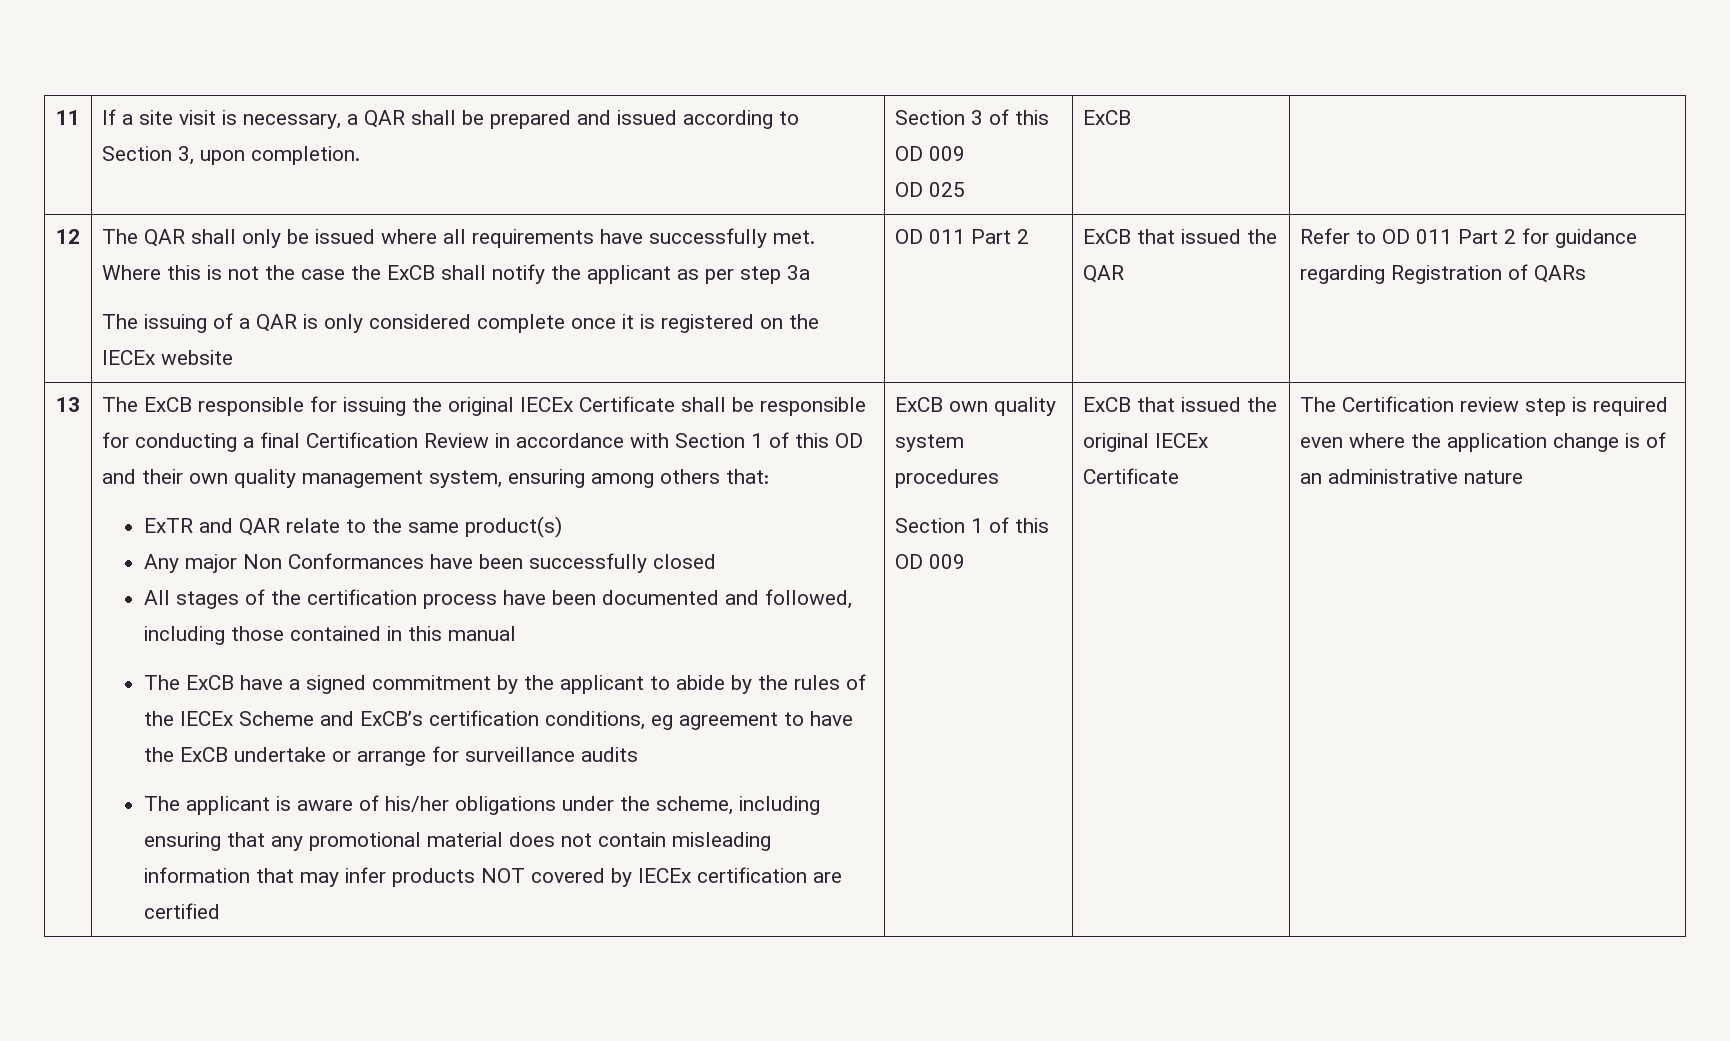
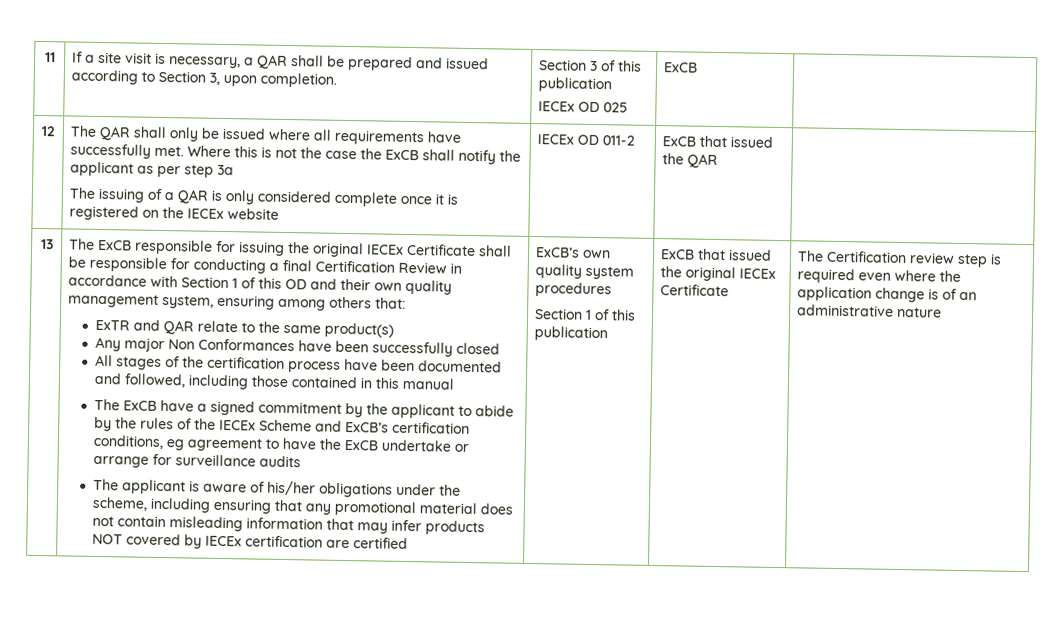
- 11 | If a site visit is necessary, a QAR shall be prepared and issued according to Section 3, upon completion. | Section 3 of this OD 009
- OD 025 | ExCB |
+ 11 | If a site visit is necessary, a QAR shall be prepared and issued according to Section 3, upon completion. | Section 3 of this publication
+ IECEx OD 025 | ExCB |
- The issuing of a QAR is only considered complete once it is registered on the IECEx website | OD 011 Part 2
+ The issuing of a QAR is only considered complete once it is registered on the IECEx website | IECEx OD 011-2
- Refer to OD 011 Part 2 for guidance regarding Registration of QARs
- ExCB own quality system procedures
+ ExCB’s own quality system procedures
- Section 1 of this OD 009
+ Section 1 of this publication

